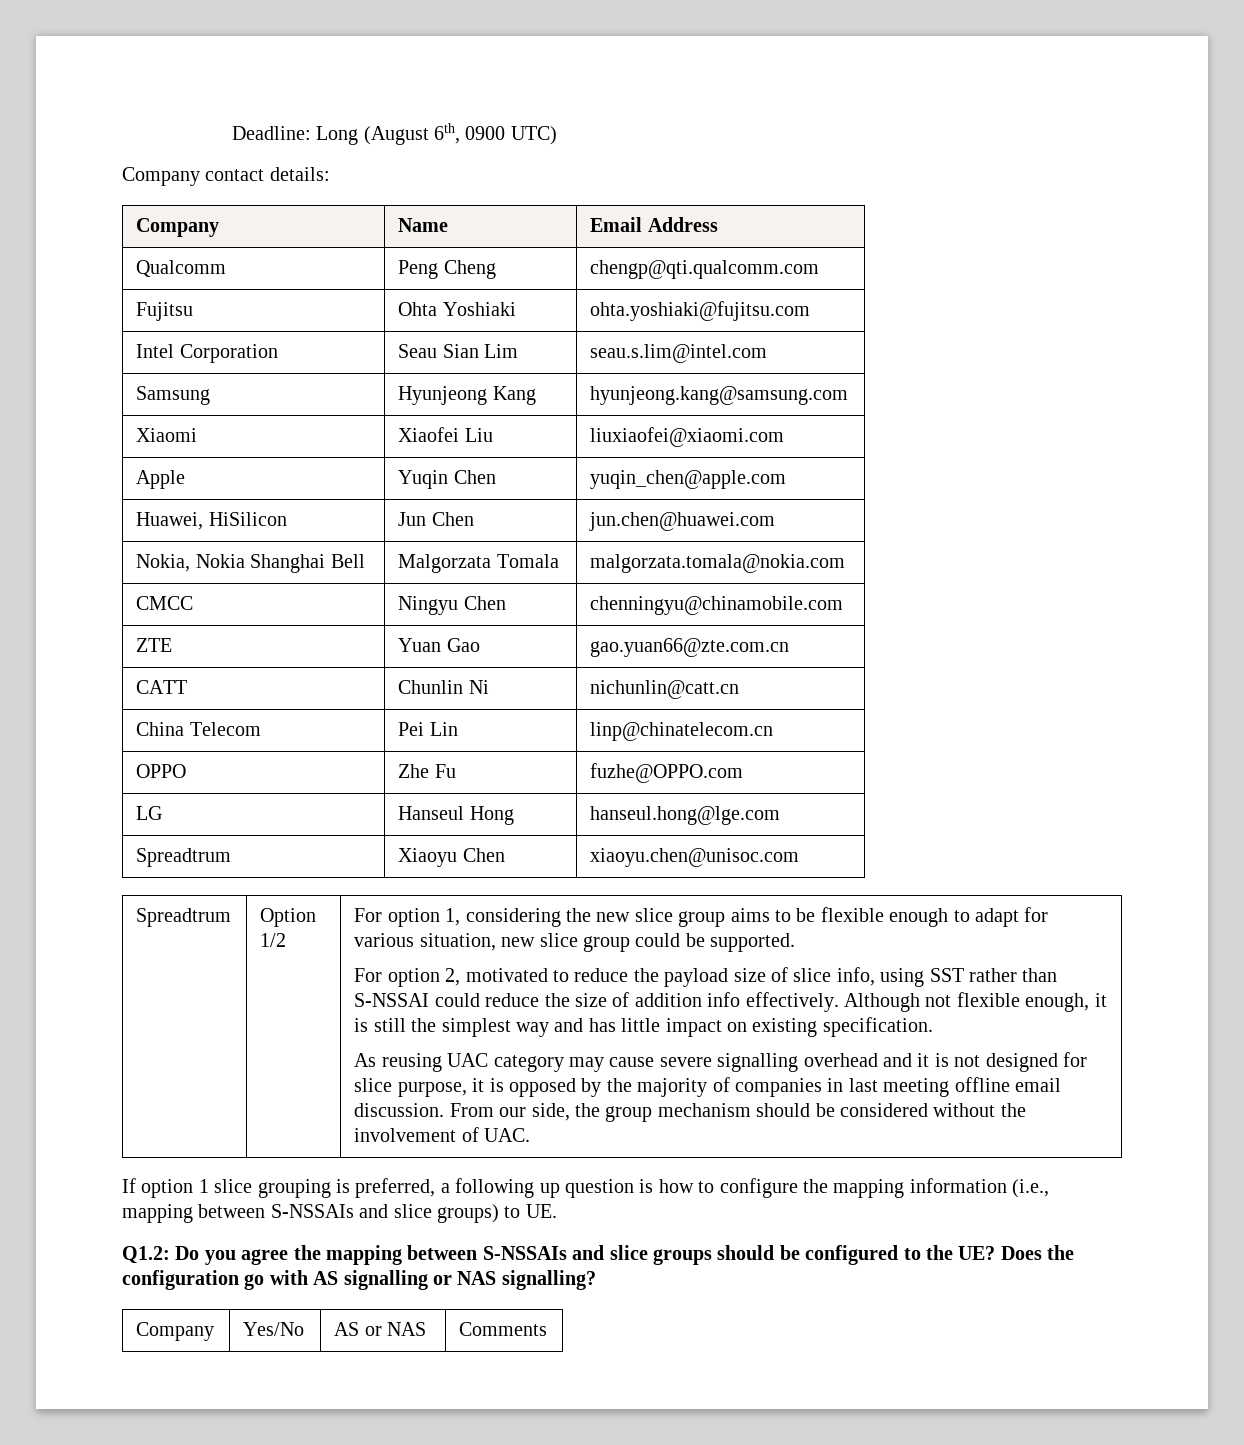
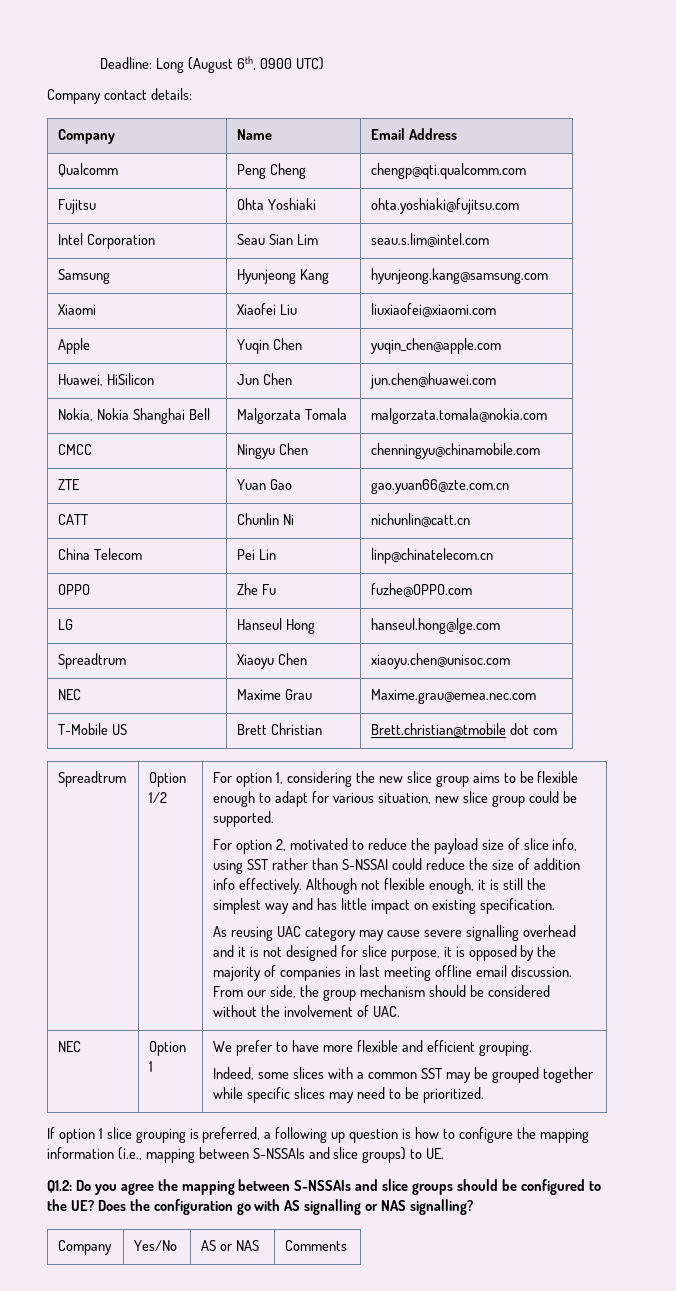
+ NEC | Maxime Grau | Maxime.grau@emea.nec.com
+ T-Mobile US | Brett Christian | Brett.christian@tmobile dot com
+ NEC | Option 1 | We prefer to have more flexible and efficient grouping.
+ Indeed, some slices with a common SST may be grouped together while specific slices may need to be prioritized.

